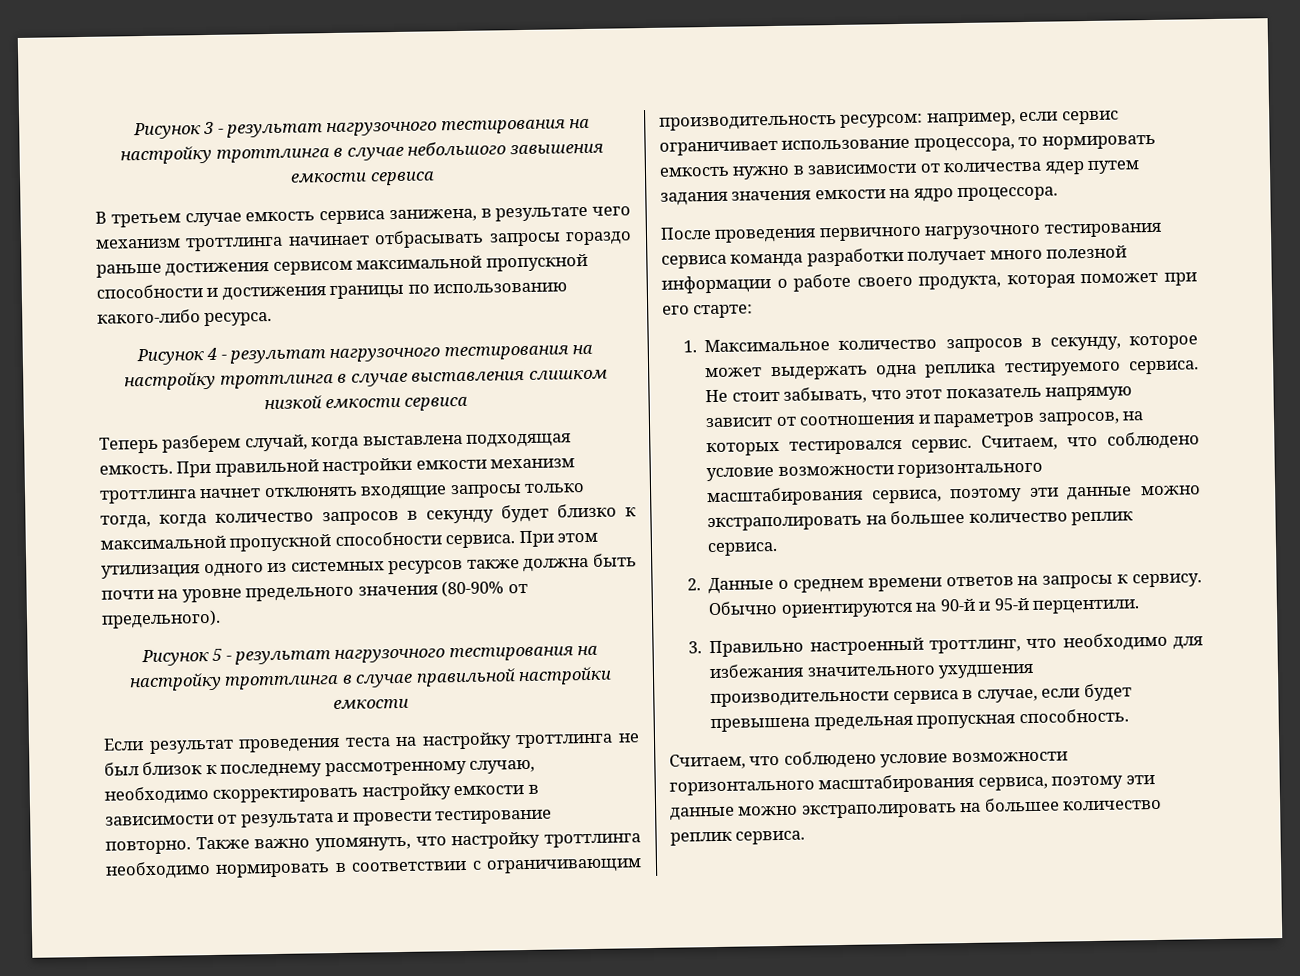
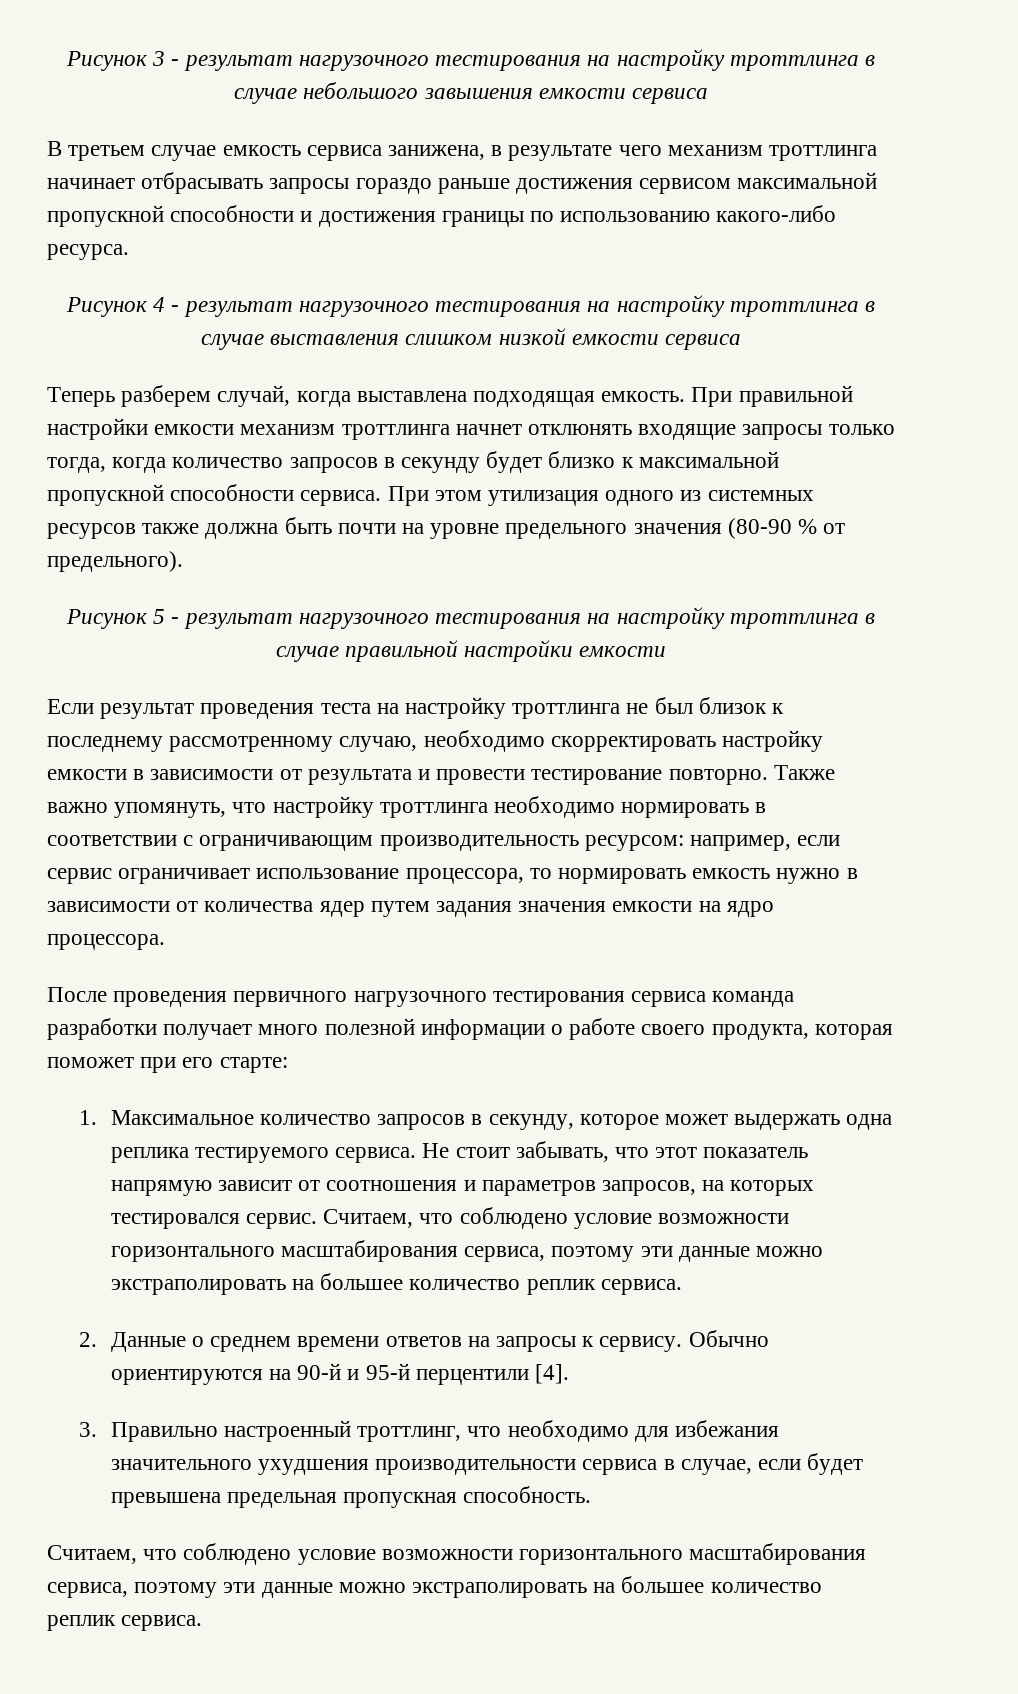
- При этом утилизация одного из системных ресурсов также должна быть почти на уровне предельного значения (80-90% от предельного).
+ При этом утилизация одного из системных ресурсов также должна быть почти на уровне предельного значения (80-90 % от предельного).
- Обычно ориентируются на 90-й и 95-й перцентили.
+ Обычно ориентируются на 90-й и 95-й перцентили [4].

